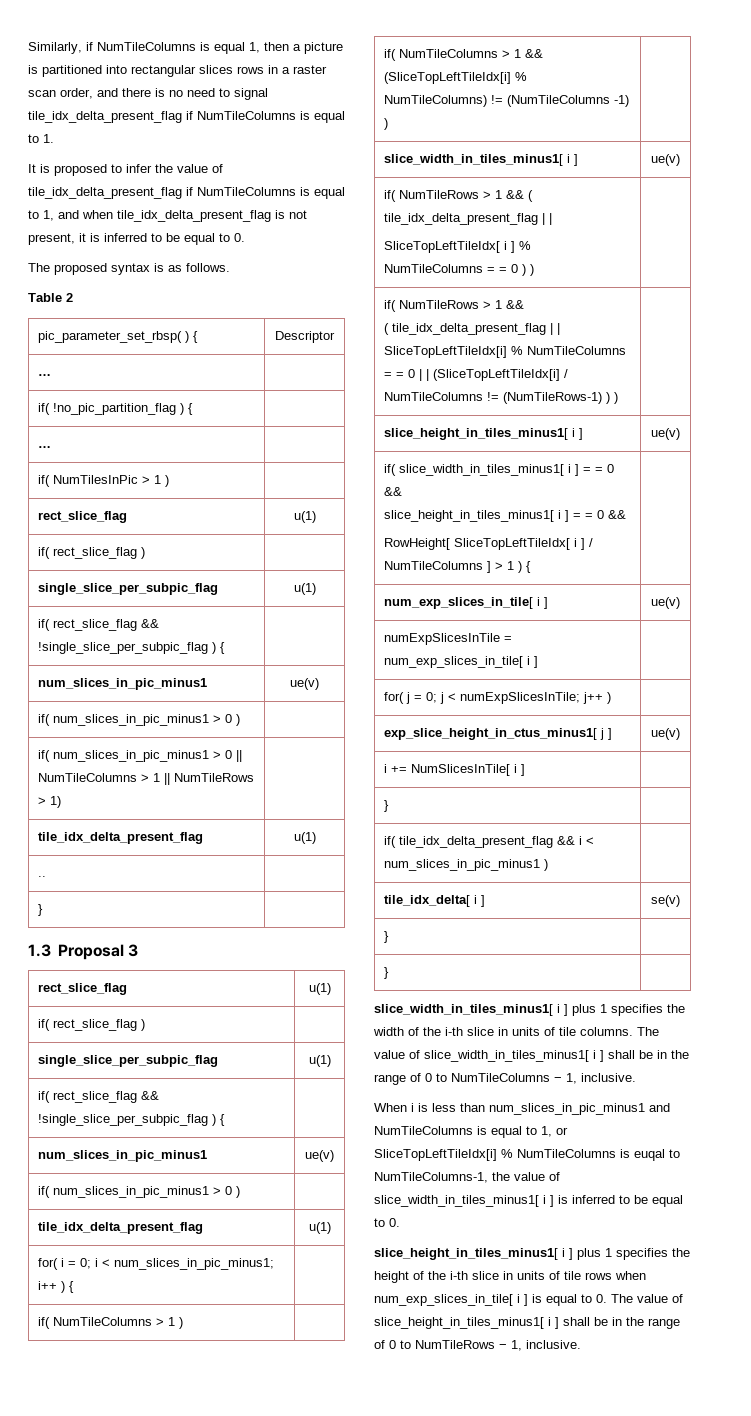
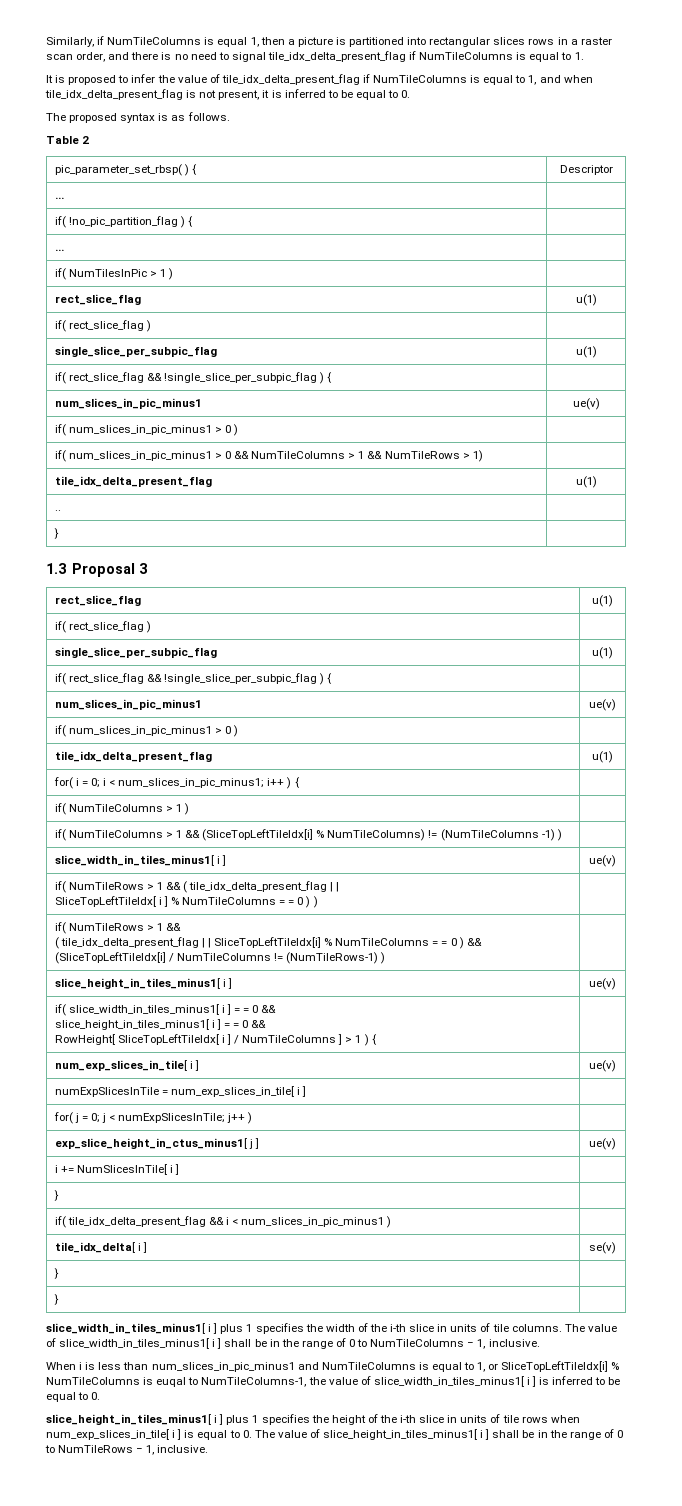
- if( num_slices_in_pic_minus1 > 0 || NumTileColumns > 1 || NumTileRows > 1) |
+ if( num_slices_in_pic_minus1 > 0 && NumTileColumns > 1 && NumTileRows > 1) |
  if( NumTileRows > 1 && ( tile_idx_delta_present_flag | |
  SliceTopLeftTileIdx[ i ] % NumTileColumns = = 0 ) ) |
  if( NumTileRows > 1 &&
- ( tile_idx_delta_present_flag | | SliceTopLeftTileIdx[i] % NumTileColumns = = 0 | | (SliceTopLeftTileIdx[i] / NumTileColumns != (NumTileRows-1) ) ) |
+ ( tile_idx_delta_present_flag | | SliceTopLeftTileIdx[i] % NumTileColumns = = 0 ) && (SliceTopLeftTileIdx[i] / NumTileColumns != (NumTileRows-1) ) |

